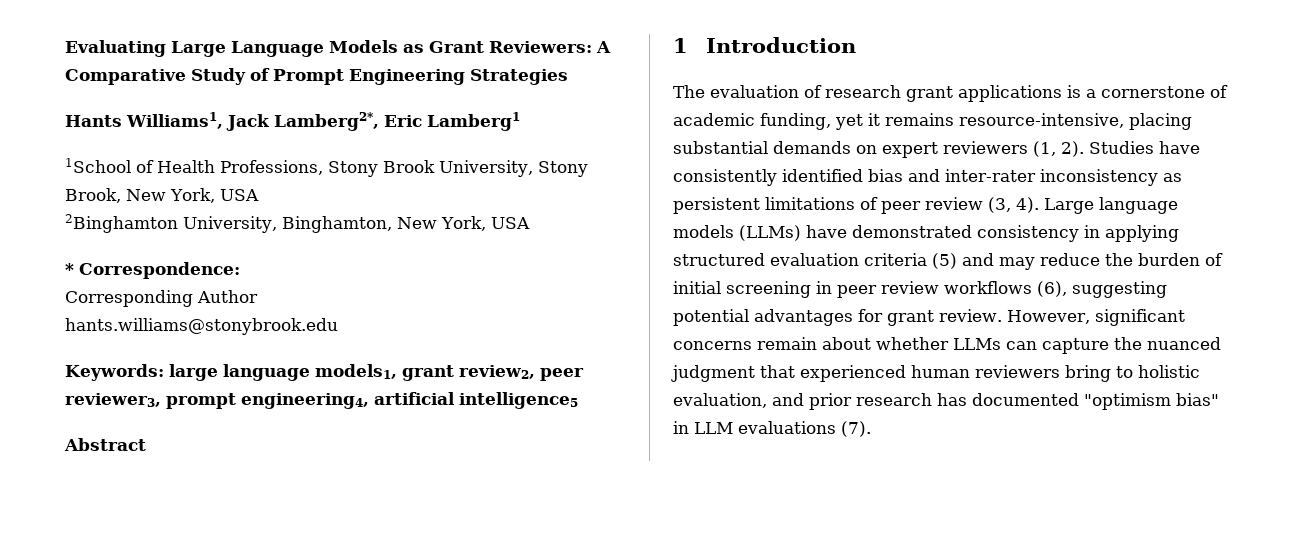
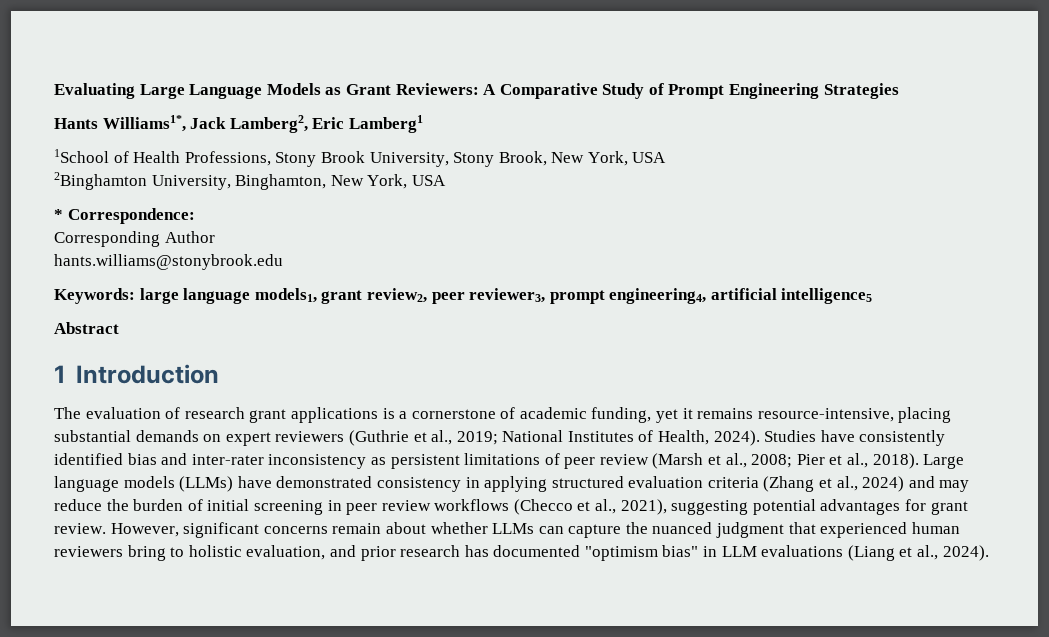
- Hants Williams1, Jack Lamberg2*, Eric Lamberg1
+ Hants Williams1*, Jack Lamberg2, Eric Lamberg1
- The evaluation of research grant applications is a cornerstone of academic funding, yet it remains resource-intensive, placing substantial demands on expert reviewers (1, 2).
+ The evaluation of research grant applications is a cornerstone of academic funding, yet it remains resource-intensive, placing substantial demands on expert reviewers (Guthrie et al., 2019; National Institutes of Health, 2024).
- Studies have consistently identified bias and inter-rater inconsistency as persistent limitations of peer review (3, 4).
+ Studies have consistently identified bias and inter-rater inconsistency as persistent limitations of peer review (Marsh et al., 2008; Pier et al., 2018).
- Large language models (LLMs) have demonstrated consistency in applying structured evaluation criteria (5) and may reduce the burden of initial screening in peer review workflows (6), suggesting potential advantages for grant review.
+ Large language models (LLMs) have demonstrated consistency in applying structured evaluation criteria (Zhang et al., 2024) and may reduce the burden of initial screening in peer review workflows (Checco et al., 2021), suggesting potential advantages for grant review.
- However, significant concerns remain about whether LLMs can capture the nuanced judgment that experienced human reviewers bring to holistic evaluation, and prior research has documented "optimism bias" in LLM evaluations (7).
+ However, significant concerns remain about whether LLMs can capture the nuanced judgment that experienced human reviewers bring to holistic evaluation, and prior research has documented "optimism bias" in LLM evaluations (Liang et al., 2024).

